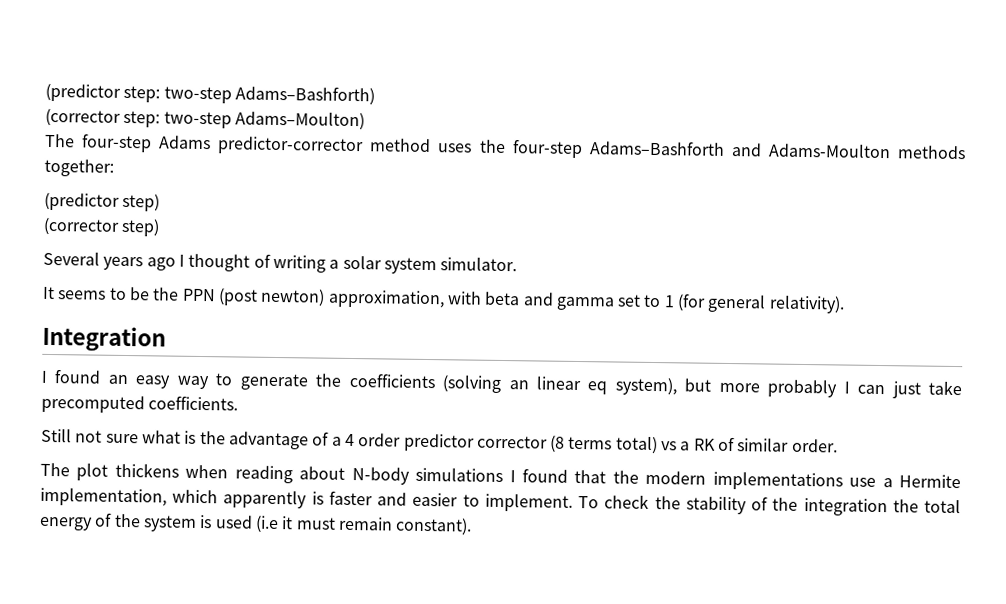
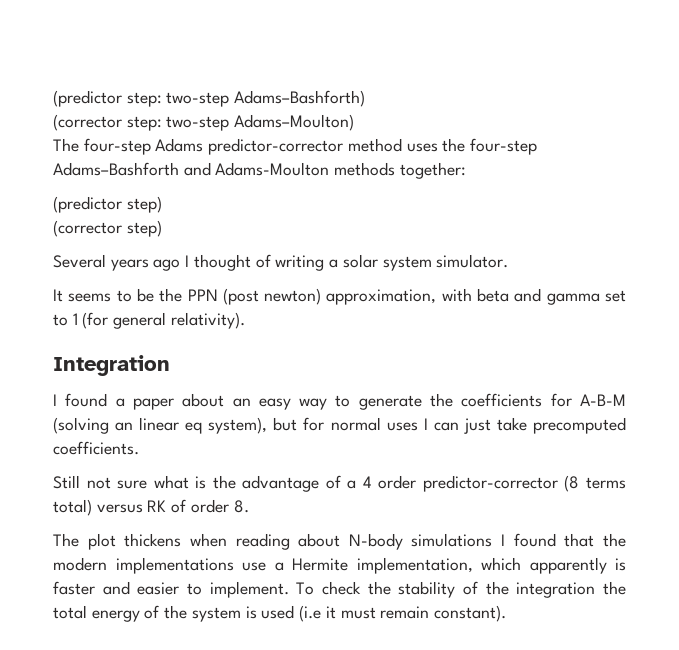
- I found an easy way to generate the coefficients (solving an linear eq system), but more probably I can just take precomputed coefficients.
+ I found a paper about an easy way to generate the coefficients for A-B-M (solving an linear eq system), but for normal uses I can just take precomputed coefficients.
- Still not sure what is the advantage of a 4 order predictor corrector (8 terms total) vs a RK of similar order.
+ Still not sure what is the advantage of a 4 order predictor-corrector (8 terms total) versus RK of order 8.

